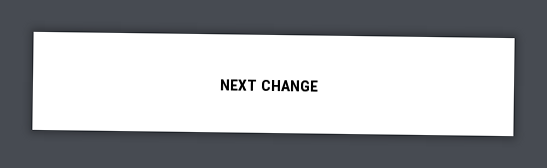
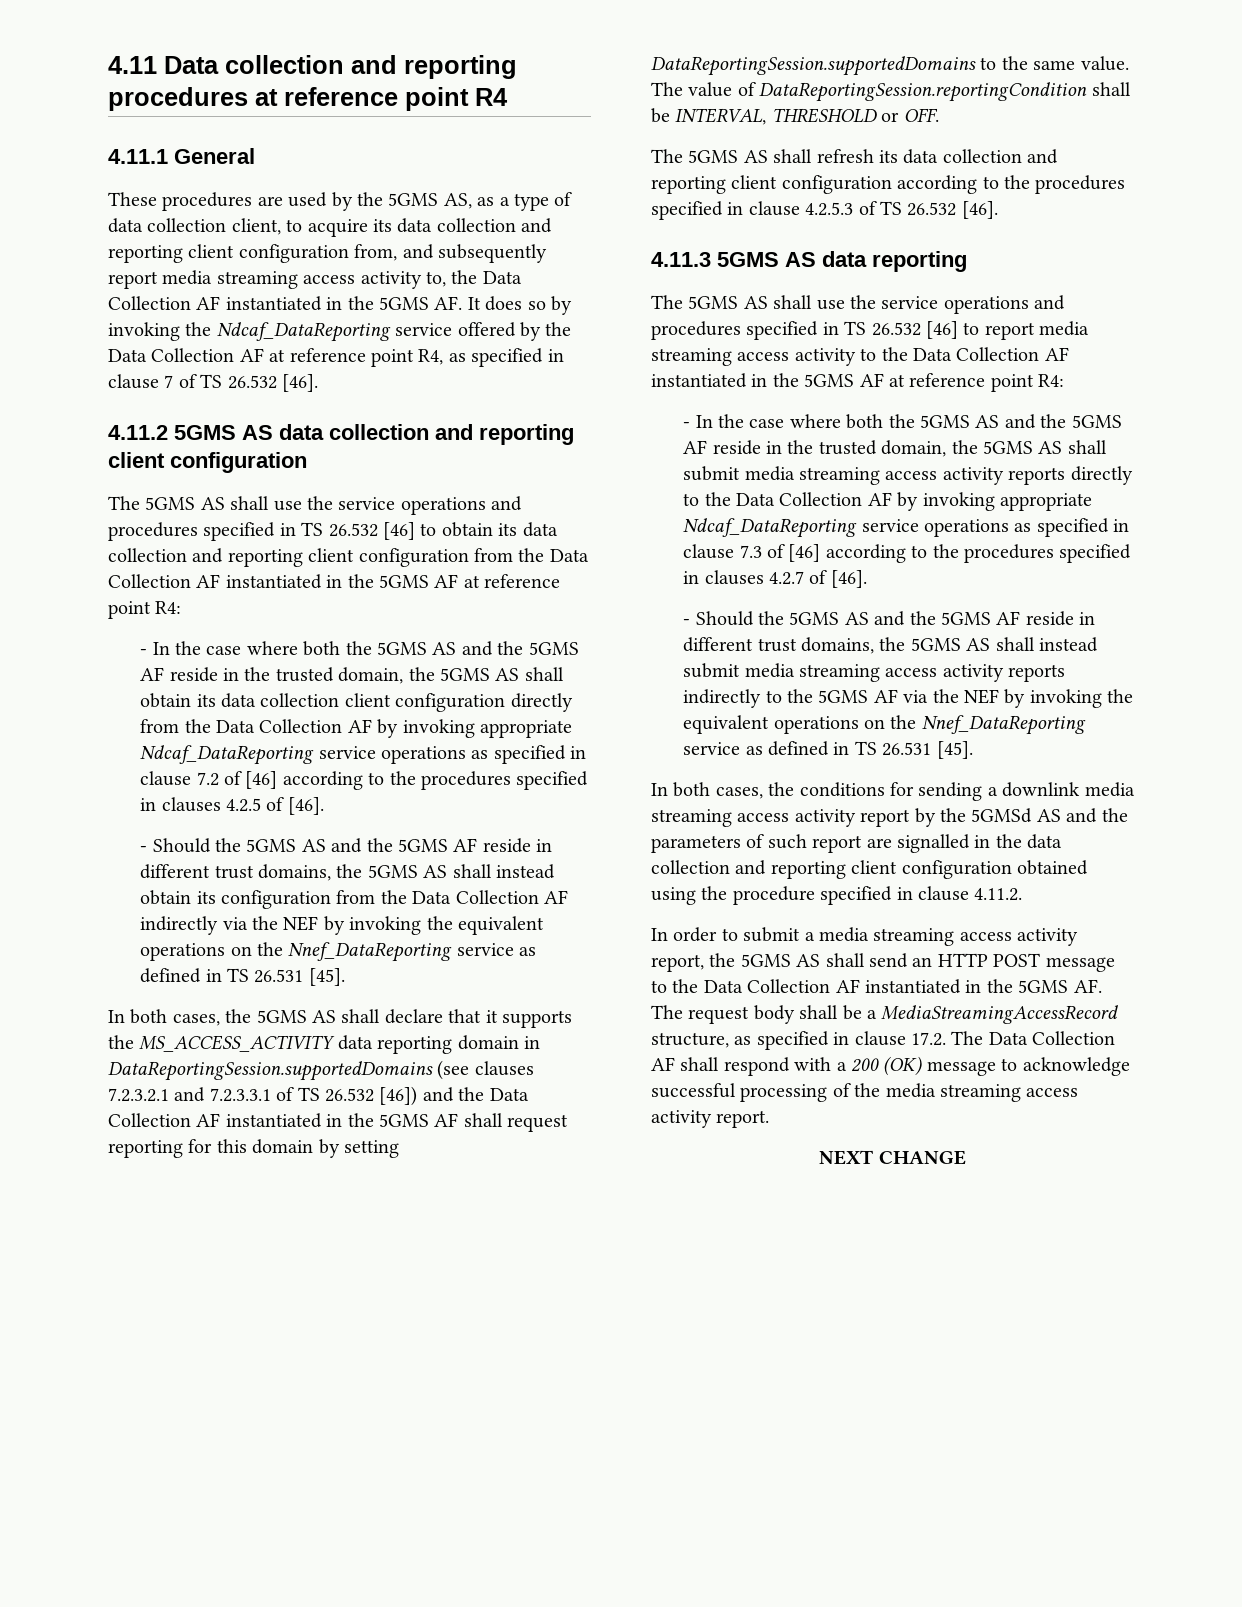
+ 4.11 Data collection and reporting procedures at reference point R4
+ 4.11.1 General
+ These procedures are used by the 5GMS AS, as a type of data collection client, to acquire its data collection and reporting client configuration from, and subsequently report media streaming access activity to, the Data Collection AF instantiated in the 5GMS AF. It does so by invoking the Ndcaf_DataReporting service offered by the Data Collection AF at reference point R4, as specified in clause 7 of TS 26.532 [46].
+ 4.11.2 5GMS AS data collection and reporting client configuration
+ The 5GMS AS shall use the service operations and procedures specified in TS 26.532 [46] to obtain its data collection and reporting client configuration from the Data Collection AF instantiated in the 5GMS AF at reference point R4:
+ - In the case where both the 5GMS AS and the 5GMS AF reside in the trusted domain, the 5GMS AS shall obtain its data collection client configuration directly from the Data Collection AF by invoking appropriate Ndcaf_DataReporting service operations as specified in clause 7.2 of [46] according to the procedures specified in clauses 4.2.5 of [46].
+ - Should the 5GMS AS and the 5GMS AF reside in different trust domains, the 5GMS AS shall instead obtain its configuration from the Data Collection AF indirectly via the NEF by invoking the equivalent operations on the Nnef_DataReporting service as defined in TS 26.531 [45].
+ In both cases, the 5GMS AS shall declare that it supports the MS_ACCESS_ACTIVITY data reporting domain in DataReportingSession.supportedDomains (see clauses 7.2.3.2.1 and 7.2.3.3.1 of TS 26.532 [46]) and the Data Collection AF instantiated in the 5GMS AF shall request reporting for this domain by setting DataReportingSession.supportedDomains to the same value. The value of DataReportingSession.reportingCondition shall be INTERVAL, THRESHOLD or OFF.
+ The 5GMS AS shall refresh its data collection and reporting client configuration according to the procedures specified in clause 4.2.5.3 of TS 26.532 [46].
+ 4.11.3 5GMS AS data reporting
+ The 5GMS AS shall use the service operations and procedures specified in TS 26.532 [46] to report media streaming access activity to the Data Collection AF instantiated in the 5GMS AF at reference point R4:
+ - In the case where both the 5GMS AS and the 5GMS AF reside in the trusted domain, the 5GMS AS shall submit media streaming access activity reports directly to the Data Collection AF by invoking appropriate Ndcaf_DataReporting service operations as specified in clause 7.3 of [46] according to the procedures specified in clauses 4.2.7 of [46].
+ - Should the 5GMS AS and the 5GMS AF reside in different trust domains, the 5GMS AS shall instead submit media streaming access activity reports indirectly to the 5GMS AF via the NEF by invoking the equivalent operations on the Nnef_DataReporting service as defined in TS 26.531 [45].
+ In both cases, the conditions for sending a downlink media streaming access activity report by the 5GMSd AS and the parameters of such report are signalled in the data collection and reporting client configuration obtained using the procedure specified in clause 4.11.2.
+ In order to submit a media streaming access activity report, the 5GMS AS shall send an HTTP POST message to the Data Collection AF instantiated in the 5GMS AF. The request body shall be a MediaStreamingAccessRecord structure, as specified in clause 17.2. The Data Collection AF shall respond with a 200 (OK) message to acknowledge successful processing of the media streaming access activity report.

